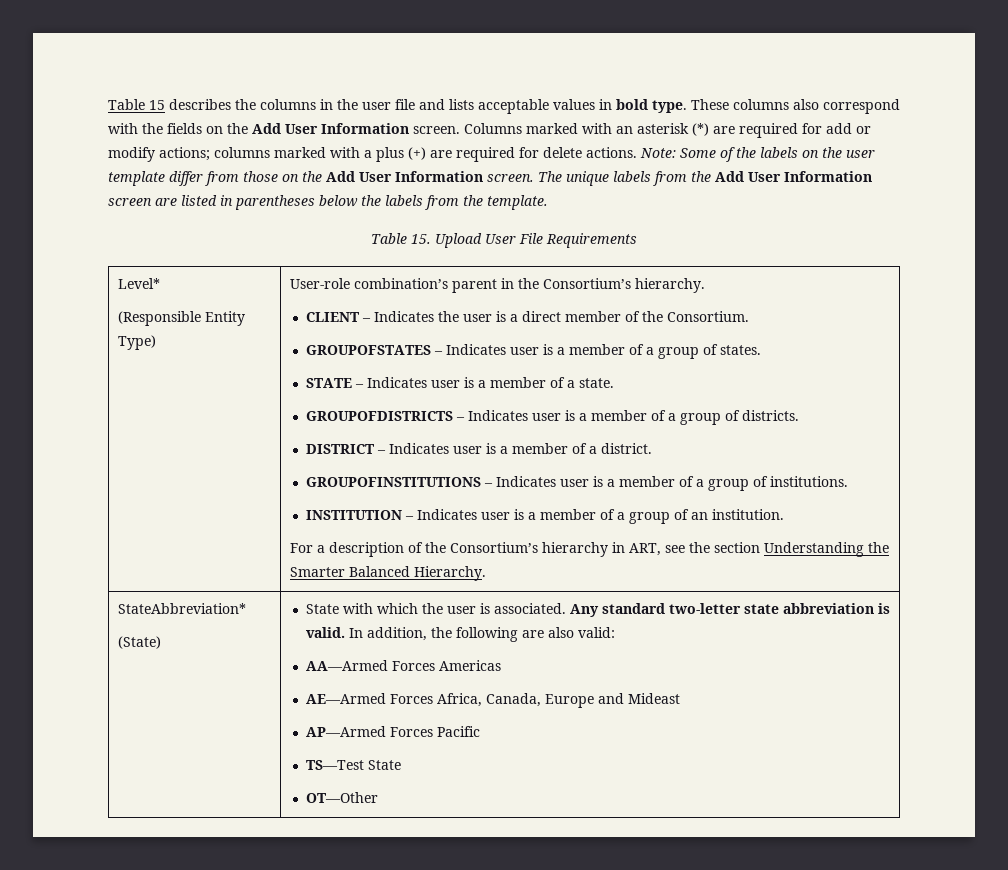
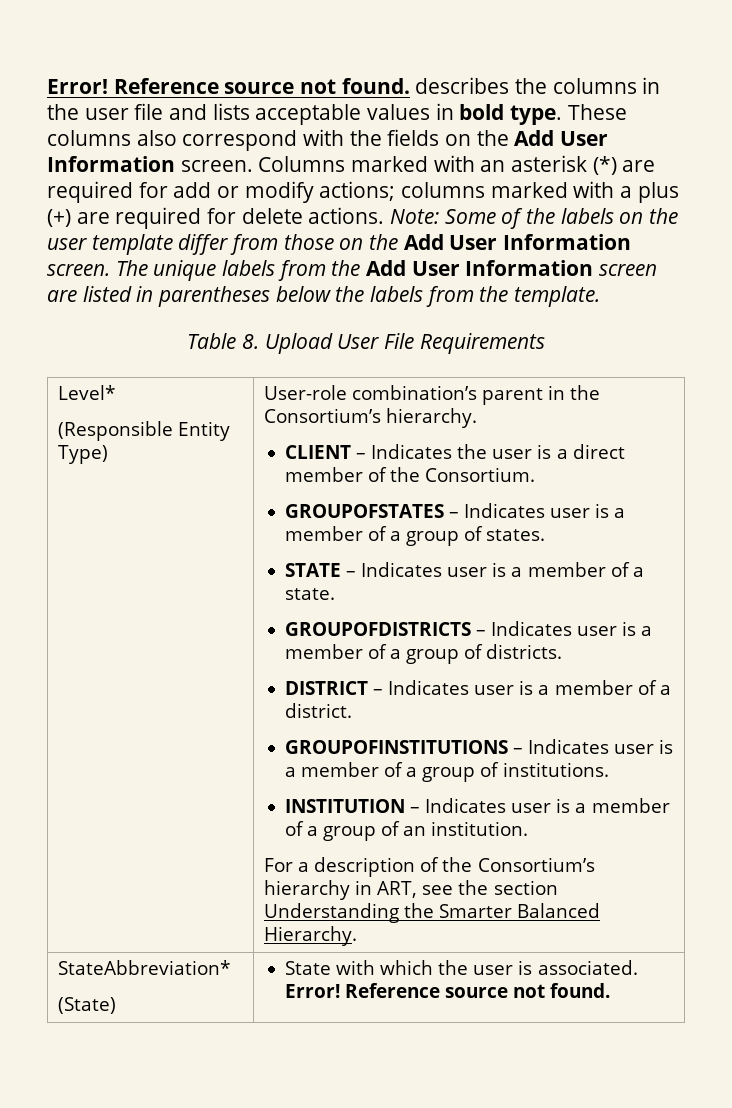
- Table 15 describes the columns in the user file and lists acceptable values in bold type.
+ Error! Reference source not found. describes the columns in the user file and lists acceptable values in bold type.
- Table 15. Upload User File Requirements
+ Table 8. Upload User File Requirements
  StateAbbreviation*
- (State) | State with which the user is associated. Any standard two-letter state abbreviation is valid. In addition, the following are also valid:
- AA—Armed Forces Americas
- AE—Armed Forces Africa, Canada, Europe and Mideast
- AP—Armed Forces Pacific
- TS—Test State
- OT—Other
+ (State) | State with which the user is associated. Error! Reference source not found.

